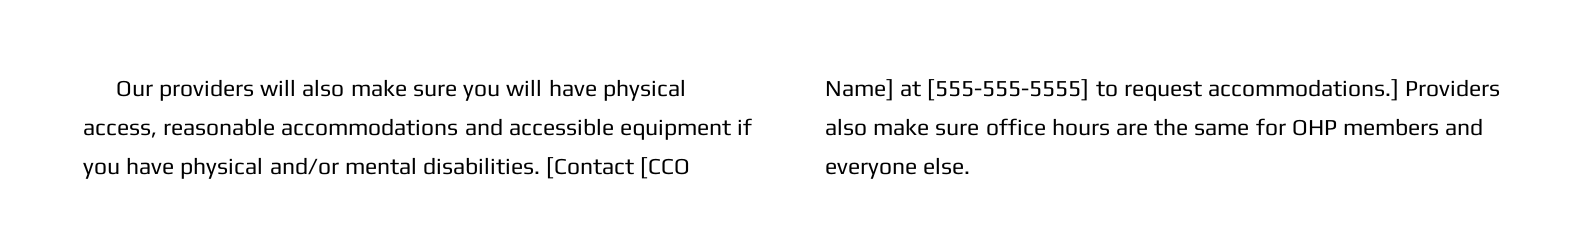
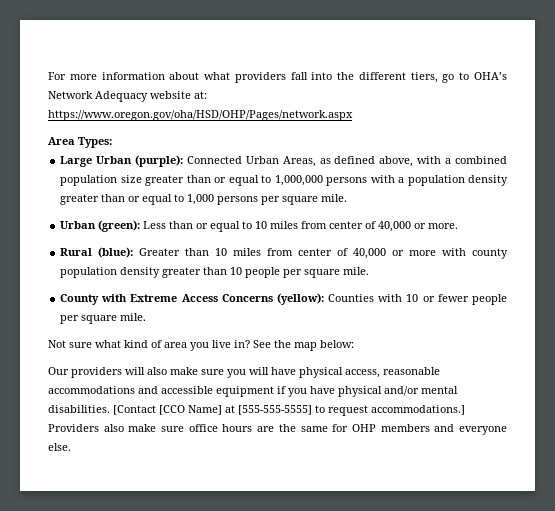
+ For more information about what providers fall into the different tiers, go to OHA’s Network Adequacy website at: https://www.oregon.gov/oha/HSD/OHP/Pages/network.aspx
+ Area Types:
+ Large Urban (purple): Connected Urban Areas, as defined above, with a combined population size greater than or equal to 1,000,000 persons with a population density greater than or equal to 1,000 persons per square mile.
+ Urban (green): Less than or equal to 10 miles from center of 40,000 or more.
+ Rural (blue): Greater than 10 miles from center of 40,000 or more with county population density greater than 10 people per square mile.
+ County with Extreme Access Concerns (yellow): Counties with 10 or fewer people per square mile.
+ Not sure what kind of area you live in? See the map below:

